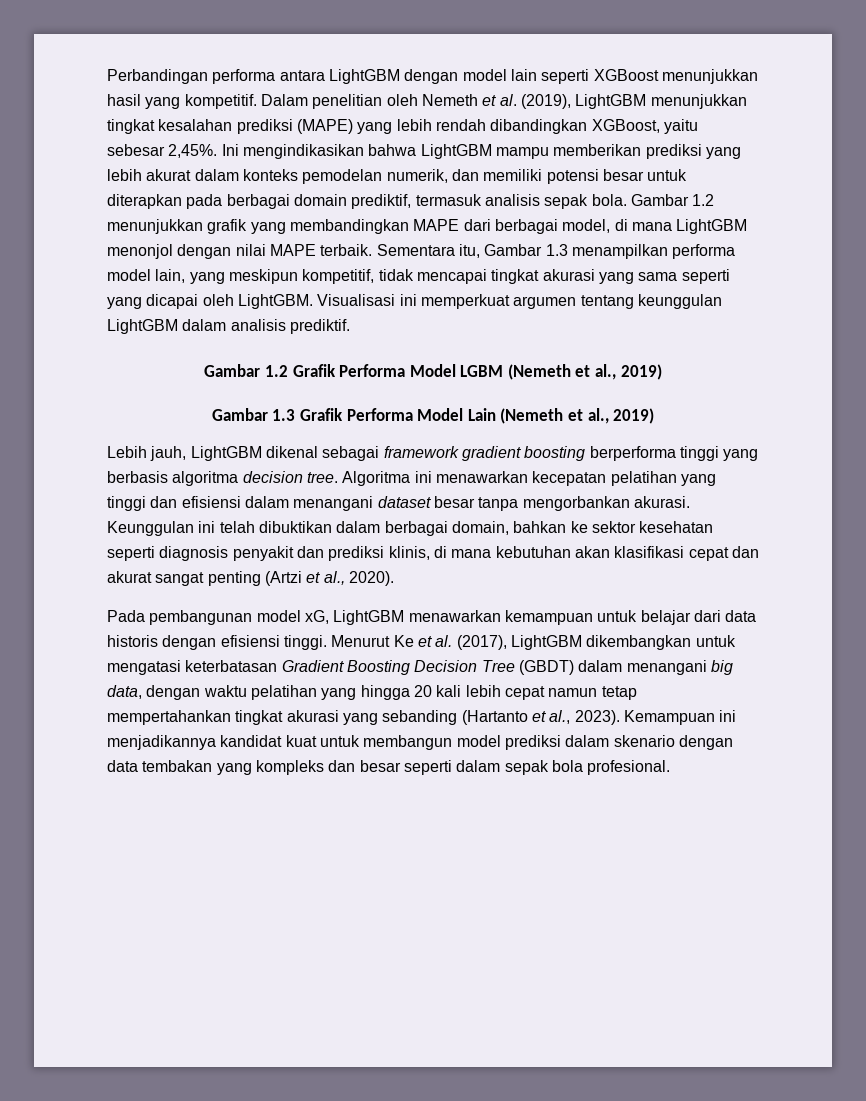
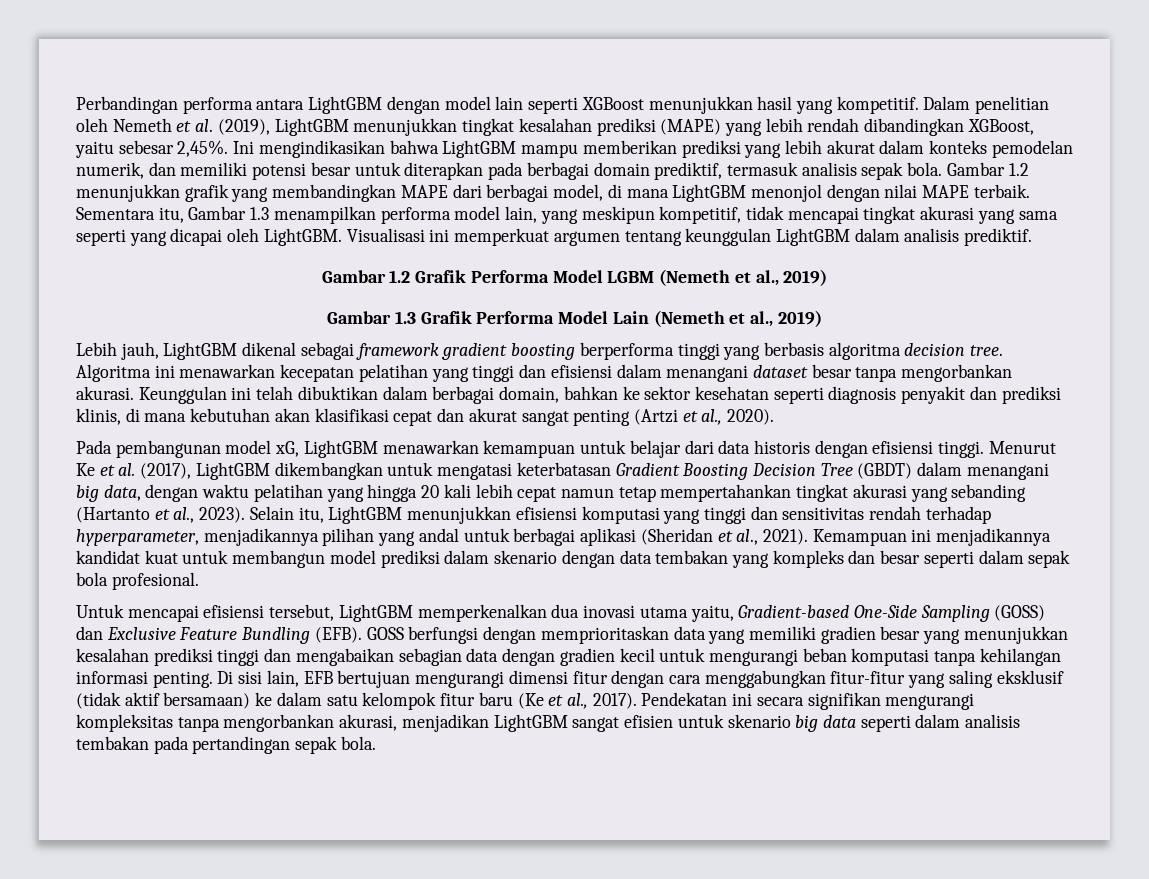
+ Selain itu, LightGBM menunjukkan efisiensi komputasi yang tinggi dan sensitivitas rendah terhadap hyperparameter, menjadikannya pilihan yang andal untuk berbagai aplikasi (Sheridan et al., 2021).
+ Untuk mencapai efisiensi tersebut, LightGBM memperkenalkan dua inovasi utama yaitu, Gradient-based One-Side Sampling (GOSS) dan Exclusive Feature Bundling (EFB). GOSS berfungsi dengan memprioritaskan data yang memiliki gradien besar yang menunjukkan kesalahan prediksi tinggi dan mengabaikan sebagian data dengan gradien kecil untuk mengurangi beban komputasi tanpa kehilangan informasi penting. Di sisi lain, EFB bertujuan mengurangi dimensi fitur dengan cara menggabungkan fitur-fitur yang saling eksklusif (tidak aktif bersamaan) ke dalam satu kelompok fitur baru (Ke et al., 2017). Pendekatan ini secara signifikan mengurangi kompleksitas tanpa mengorbankan akurasi, menjadikan LightGBM sangat efisien untuk skenario big data seperti dalam analisis tembakan pada pertandingan sepak bola.

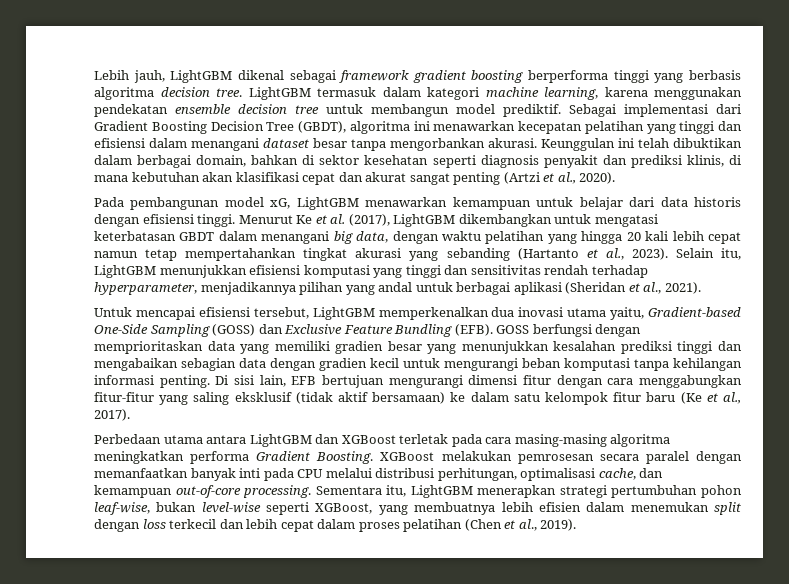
- Perbandingan performa antara LightGBM dengan model lain seperti XGBoost menunjukkan hasil yang kompetitif. Dalam penelitian oleh Nemeth et al. (2019), LightGBM menunjukkan tingkat kesalahan prediksi (MAPE) yang lebih rendah dibandingkan XGBoost, yaitu sebesar 2,45%. Ini mengindikasikan bahwa LightGBM mampu memberikan prediksi yang lebih akurat dalam konteks pemodelan numerik, dan memiliki potensi besar untuk diterapkan pada berbagai domain prediktif, termasuk analisis sepak bola. Gambar 1.2 menunjukkan grafik yang membandingkan MAPE dari berbagai model, di mana LightGBM menonjol dengan nilai MAPE terbaik. Sementara itu, Gambar 1.3 menampilkan performa model lain, yang meskipun kompetitif, tidak mencapai tingkat akurasi yang sama seperti yang dicapai oleh LightGBM. Visualisasi ini memperkuat argumen tentang keunggulan LightGBM dalam analisis prediktif.
- Gambar 1.2 Grafik Performa Model LGBM (Nemeth et al., 2019)
- Gambar 1.3 Grafik Performa Model Lain (Nemeth et al., 2019)
- Algoritma ini menawarkan kecepatan pelatihan yang tinggi dan efisiensi dalam menangani dataset besar tanpa mengorbankan akurasi.
+ LightGBM termasuk dalam kategori machine learning, karena menggunakan pendekatan ensemble decision tree untuk membangun model prediktif. Sebagai implementasi dari Gradient Boosting Decision Tree (GBDT), algoritma ini menawarkan kecepatan pelatihan yang tinggi dan efisiensi dalam menangani dataset besar tanpa mengorbankan akurasi.
- Keunggulan ini telah dibuktikan dalam berbagai domain, bahkan ke sektor kesehatan seperti diagnosis penyakit dan prediksi klinis, di mana kebutuhan akan klasifikasi cepat dan akurat sangat penting (Artzi et al., 2020).
+ Keunggulan ini telah dibuktikan dalam berbagai domain, bahkan di sektor kesehatan seperti diagnosis penyakit dan prediksi klinis, di mana kebutuhan akan klasifikasi cepat dan akurat sangat penting (Artzi et al., 2020).
- Menurut Ke et al. (2017), LightGBM dikembangkan untuk mengatasi keterbatasan Gradient Boosting Decision Tree (GBDT) dalam menangani big data, dengan waktu pelatihan yang hingga 20 kali lebih cepat namun tetap mempertahankan tingkat akurasi yang sebanding (Hartanto et al., 2023).
+ Menurut Ke et al. (2017), LightGBM dikembangkan untuk mengatasi keterbatasan GBDT dalam menangani big data, dengan waktu pelatihan yang hingga 20 kali lebih cepat namun tetap mempertahankan tingkat akurasi yang sebanding (Hartanto et al., 2023).
- Kemampuan ini menjadikannya kandidat kuat untuk membangun model prediksi dalam skenario dengan data tembakan yang kompleks dan besar seperti dalam sepak bola profesional.
- Di sisi lain, EFB bertujuan mengurangi dimensi fitur dengan cara menggabungkan fitur-fitur yang saling eksklusif (tidak aktif bersamaan) ke dalam satu kelompok fitur baru (Ke et al., 2017). Pendekatan ini secara signifikan mengurangi kompleksitas tanpa mengorbankan akurasi, menjadikan LightGBM sangat efisien untuk skenario big data seperti dalam analisis tembakan pada pertandingan sepak bola.
+ Di sisi lain, EFB bertujuan mengurangi dimensi fitur dengan cara menggabungkan fitur-fitur yang saling eksklusif (tidak aktif bersamaan) ke dalam satu kelompok fitur baru (Ke et al., 2017).
+ Perbedaan utama antara LightGBM dan XGBoost terletak pada cara masing-masing algoritma meningkatkan performa Gradient Boosting. XGBoost melakukan pemrosesan secara paralel dengan memanfaatkan banyak inti pada CPU melalui distribusi perhitungan, optimalisasi cache, dan kemampuan out-of-core processing. Sementara itu, LightGBM menerapkan strategi pertumbuhan pohon leaf-wise, bukan level-wise seperti XGBoost, yang membuatnya lebih efisien dalam menemukan split dengan loss terkecil dan lebih cepat dalam proses pelatihan (Chen et al., 2019).

